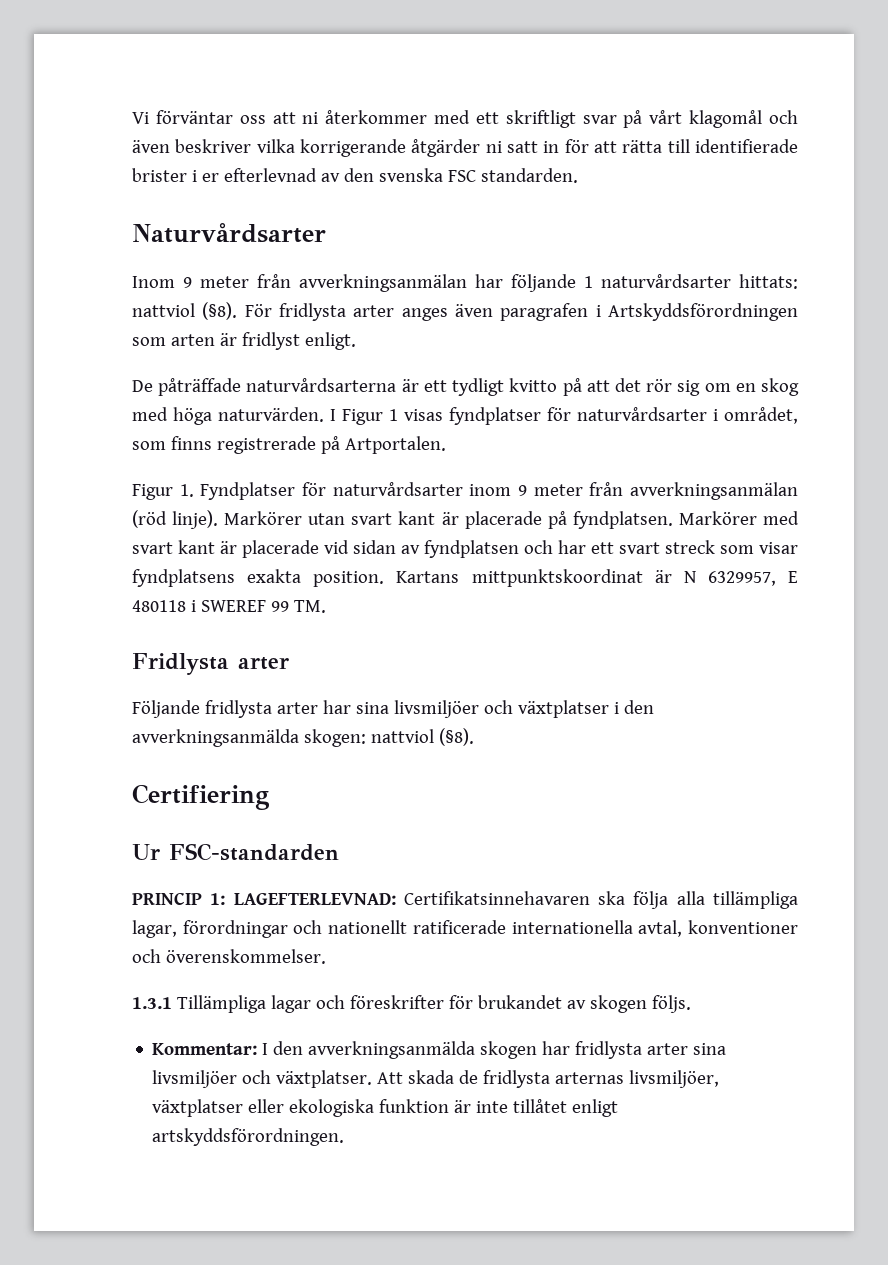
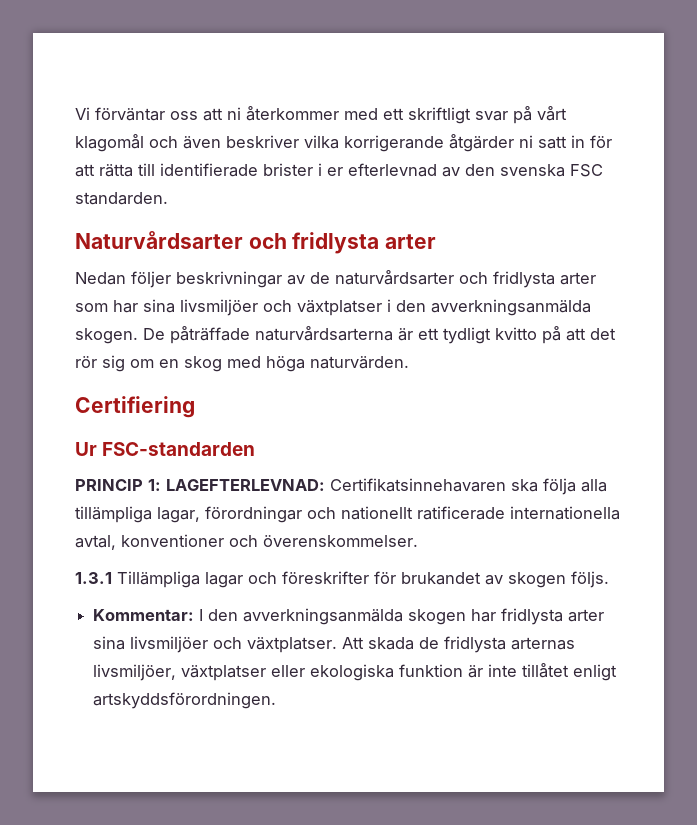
- Naturvårdsarter
- Inom 9 meter från avverkningsanmälan har följande 1 naturvårdsarter hittats: nattviol (§8). För fridlysta arter anges även paragrafen i Artskyddsförordningen som arten är fridlyst enligt.
- De påträffade naturvårdsarterna är ett tydligt kvitto på att det rör sig om en skog med höga naturvärden. I Figur 1 visas fyndplatser för naturvårdsarter i området, som finns registrerade på Artportalen.
- Figur 1. Fyndplatser för naturvårdsarter inom 9 meter från avverkningsanmälan (röd linje). Markörer utan svart kant är placerade på fyndplatsen. Markörer med svart kant är placerade vid sidan av fyndplatsen och har ett svart streck som visar fyndplatsens exakta position. Kartans mittpunktskoordinat är N 6329957, E 480118 i SWEREF 99 TM.
- Fridlysta arter
- Följande fridlysta arter har sina livsmiljöer och växtplatser i den avverkningsanmälda skogen: nattviol (§8).
+ Naturvårdsarter och fridlysta arter
+ Nedan följer beskrivningar av de naturvårdsarter och fridlysta arter som har sina livsmiljöer och växtplatser i den avverkningsanmälda skogen. De påträffade naturvårdsarterna är ett tydligt kvitto på att det rör sig om en skog med höga naturvärden.

